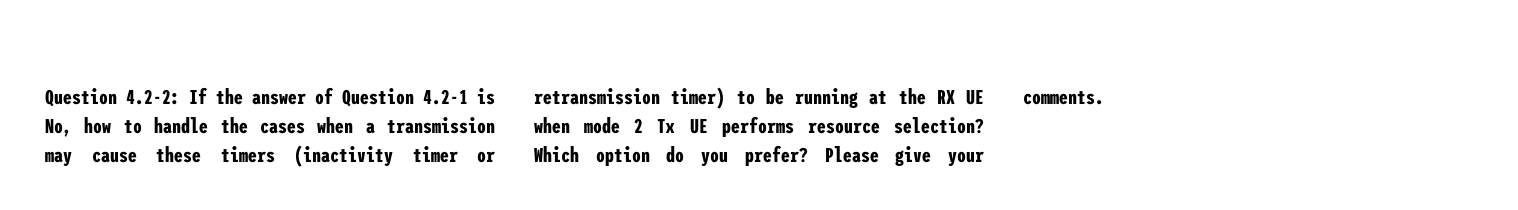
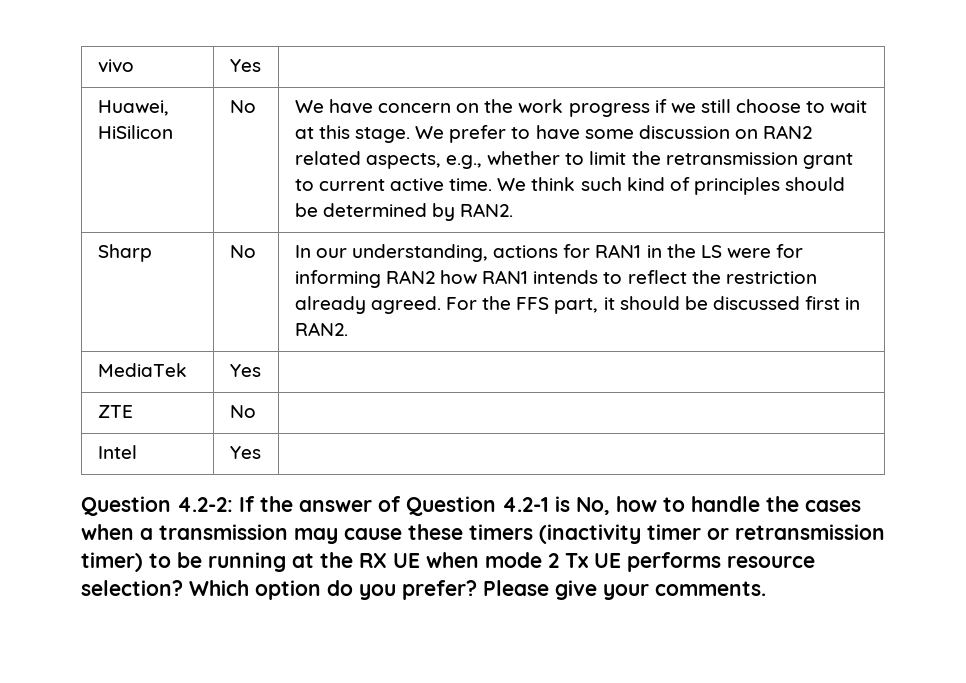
+ vivo | Yes |
+ Huawei, HiSilicon | No | We have concern on the work progress if we still choose to wait at this stage. We prefer to have some discussion on RAN2 related aspects, e.g., whether to limit the retransmission grant to current active time. We think such kind of principles should be determined by RAN2.
+ Sharp | No | In our understanding, actions for RAN1 in the LS were for informing RAN2 how RAN1 intends to reflect the restriction already agreed. For the FFS part, it should be discussed first in RAN2.
+ MediaTek | Yes |
+ ZTE | No |
+ Intel | Yes |

